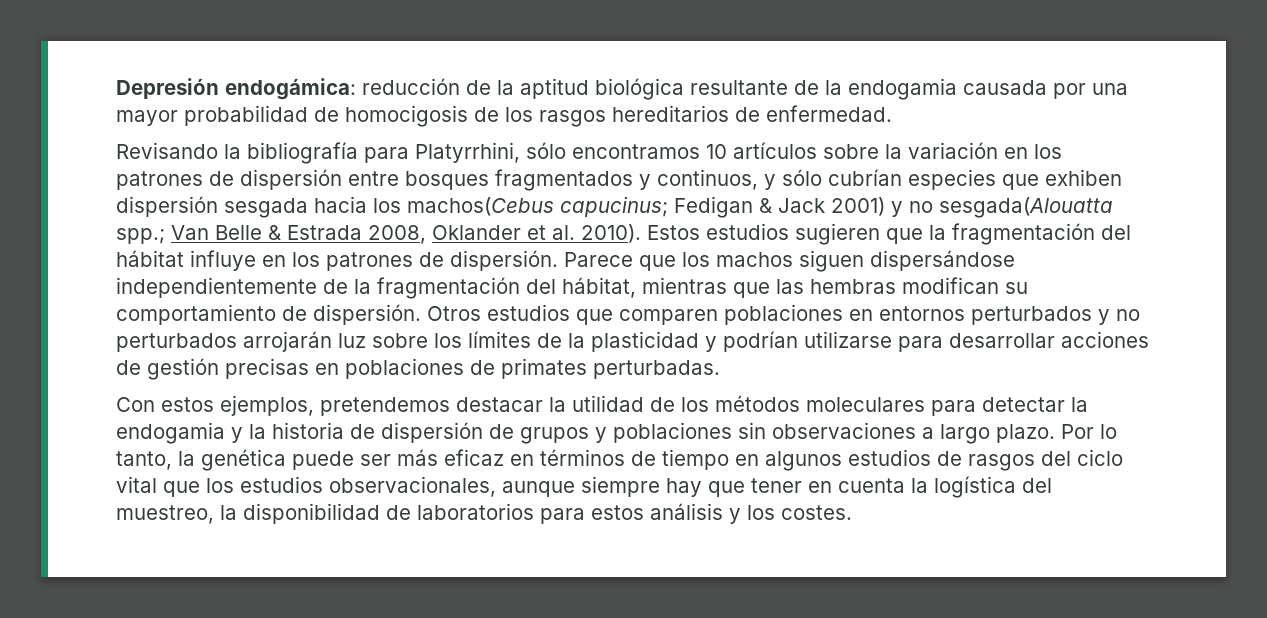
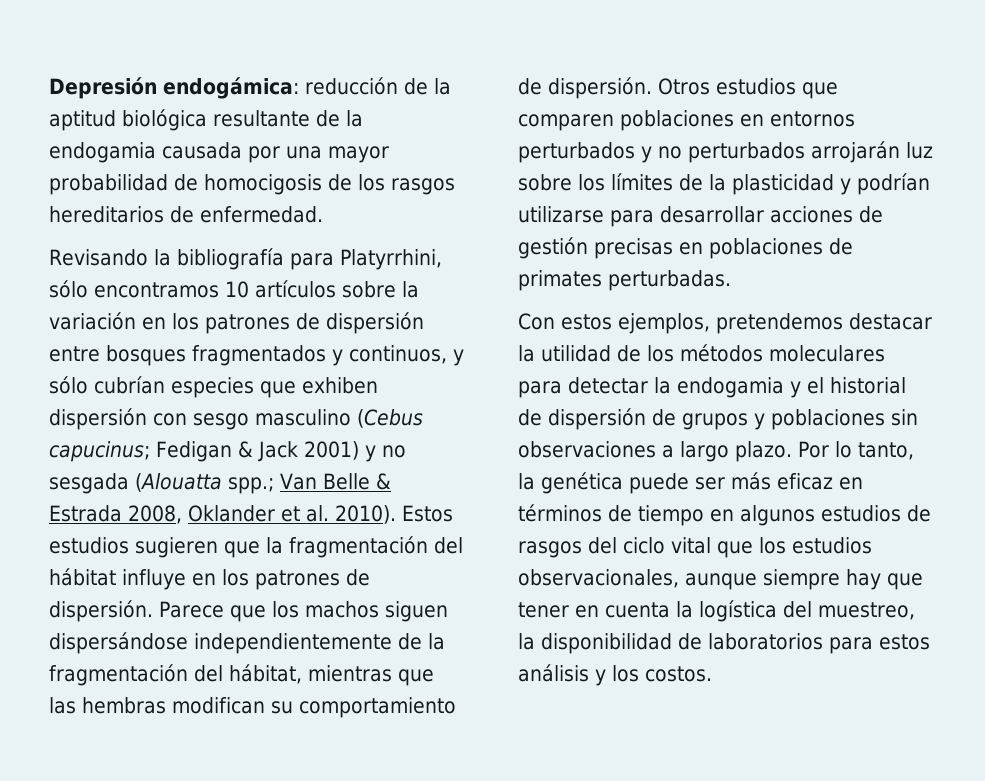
- Revisando la bibliografía para Platyrrhini, sólo encontramos 10 artículos sobre la variación en los patrones de dispersión entre bosques fragmentados y continuos, y sólo cubrían especies que exhiben dispersión sesgada hacia los machos(Cebus capucinus; Fedigan & Jack 2001) y no sesgada(Alouatta spp.; Van Belle & Estrada 2008, Oklander et al. 2010).
+ Revisando la bibliografía para Platyrrhini, sólo encontramos 10 artículos sobre la variación en los patrones de dispersión entre bosques fragmentados y continuos, y sólo cubrían especies que exhiben dispersión con sesgo masculino (Cebus capucinus; Fedigan & Jack 2001) y no sesgada (Alouatta spp.; Van Belle & Estrada 2008, Oklander et al. 2010).
- Con estos ejemplos, pretendemos destacar la utilidad de los métodos moleculares para detectar la endogamia y la historia de dispersión de grupos y poblaciones sin observaciones a largo plazo.
+ Con estos ejemplos, pretendemos destacar la utilidad de los métodos moleculares para detectar la endogamia y el historial de dispersión de grupos y poblaciones sin observaciones a largo plazo.
- Por lo tanto, la genética puede ser más eficaz en términos de tiempo en algunos estudios de rasgos del ciclo vital que los estudios observacionales, aunque siempre hay que tener en cuenta la logística del muestreo, la disponibilidad de laboratorios para estos análisis y los costes.
+ Por lo tanto, la genética puede ser más eficaz en términos de tiempo en algunos estudios de rasgos del ciclo vital que los estudios observacionales, aunque siempre hay que tener en cuenta la logística del muestreo, la disponibilidad de laboratorios para estos análisis y los costos.

